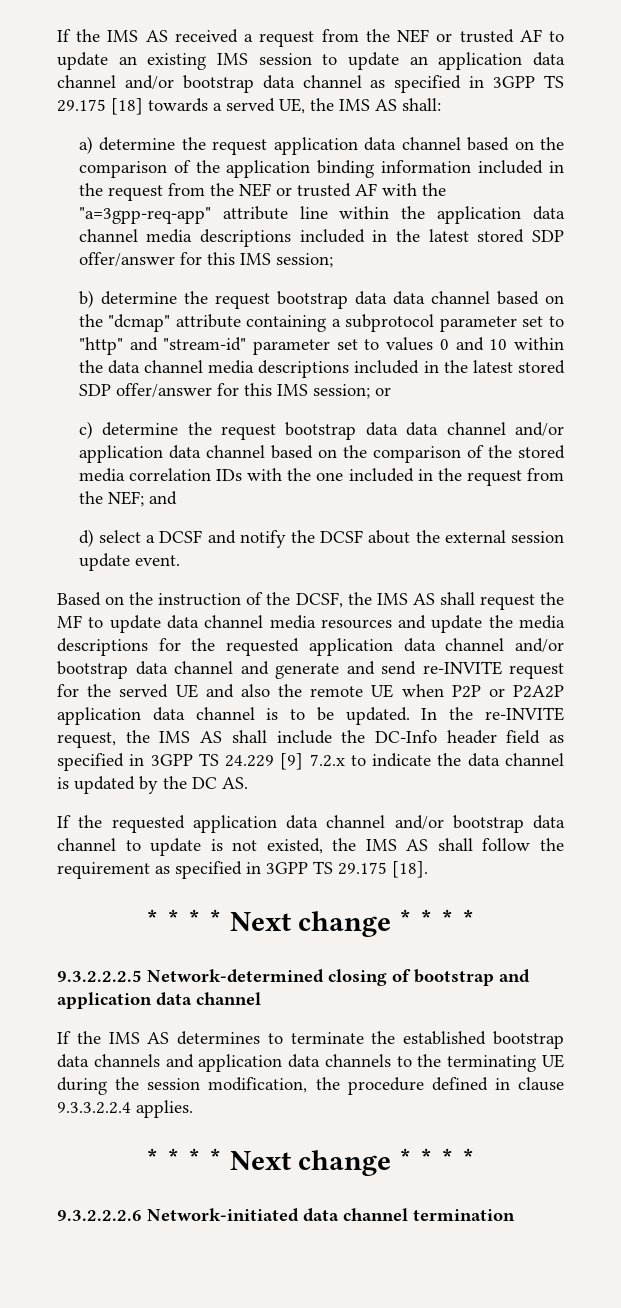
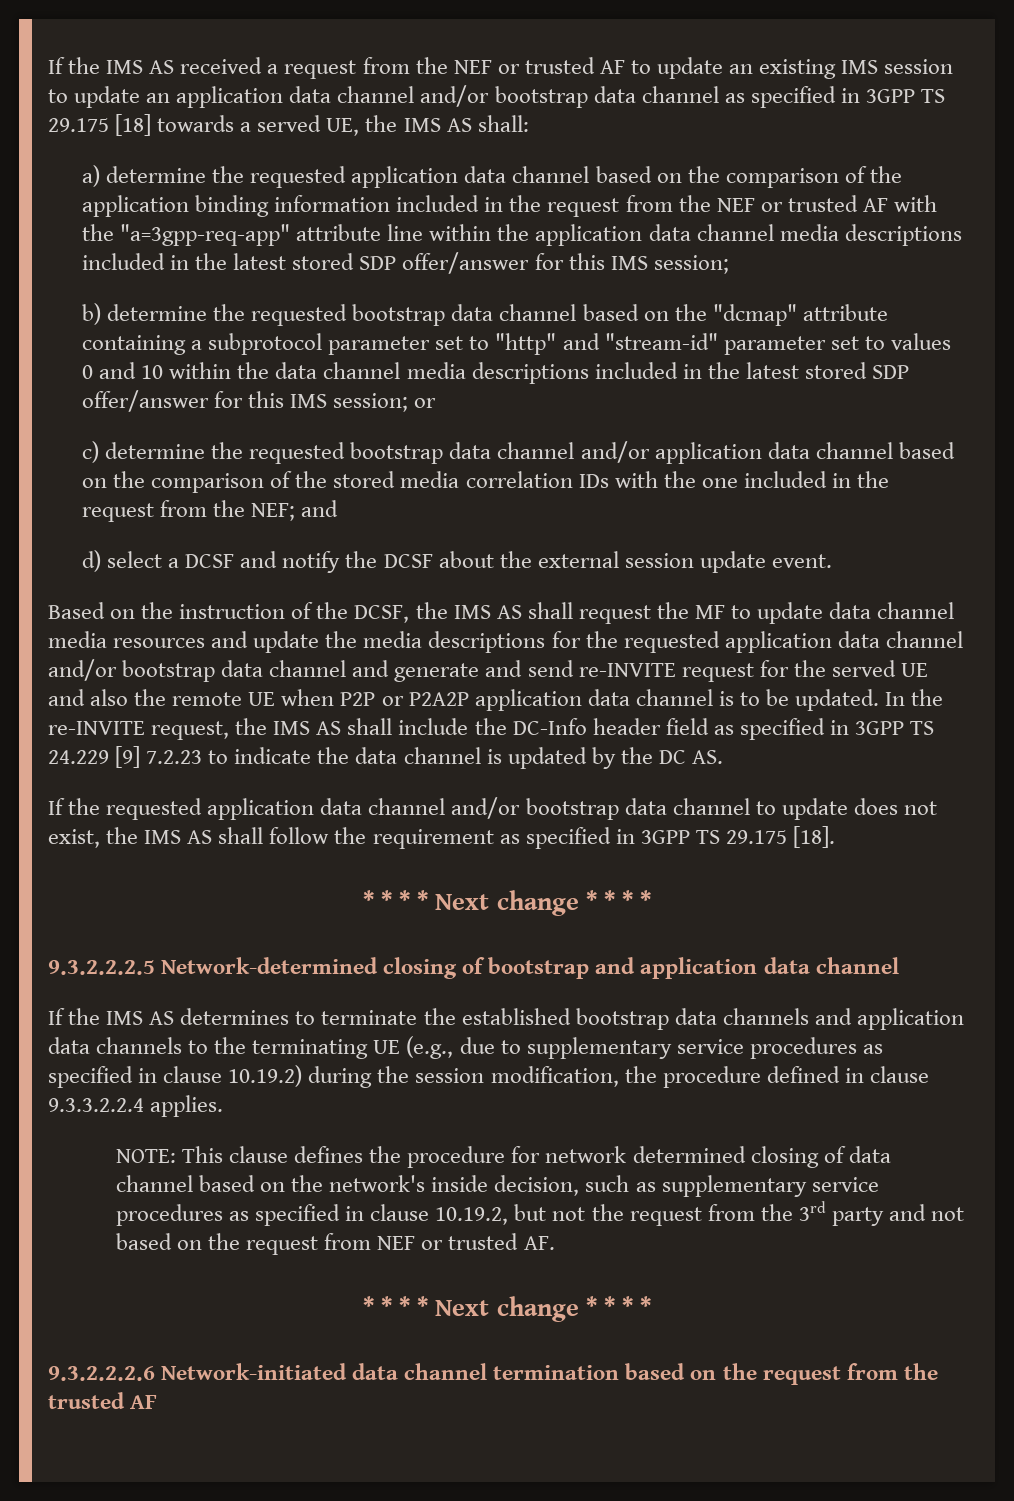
- a) determine the request application data channel based on the comparison of the application binding information included in the request from the NEF or trusted AF with the "a=3gpp-req-app" attribute line within the application data channel media descriptions included in the latest stored SDP offer/answer for this IMS session;
+ a) determine the requested application data channel based on the comparison of the application binding information included in the request from the NEF or trusted AF with the "a=3gpp-req-app" attribute line within the application data channel media descriptions included in the latest stored SDP offer/answer for this IMS session;
- b) determine the request bootstrap data data channel based on the "dcmap" attribute containing a subprotocol parameter set to "http" and "stream-id" parameter set to values 0 and 10 within the data channel media descriptions included in the latest stored SDP offer/answer for this IMS session; or
+ b) determine the requested bootstrap data channel based on the "dcmap" attribute containing a subprotocol parameter set to "http" and "stream-id" parameter set to values 0 and 10 within the data channel media descriptions included in the latest stored SDP offer/answer for this IMS session; or
- c) determine the request bootstrap data data channel and/or application data channel based on the comparison of the stored media correlation IDs with the one included in the request from the NEF; and
+ c) determine the requested bootstrap data channel and/or application data channel based on the comparison of the stored media correlation IDs with the one included in the request from the NEF; and
- In the re-INVITE request, the IMS AS shall include the DC-Info header field as specified in 3GPP TS 24.229 [9] 7.2.x to indicate the data channel is updated by the DC AS.
+ In the re-INVITE request, the IMS AS shall include the DC-Info header field as specified in 3GPP TS 24.229 [9] 7.2.23 to indicate the data channel is updated by the DC AS.
- If the requested application data channel and/or bootstrap data channel to update is not existed, the IMS AS shall follow the requirement as specified in 3GPP TS 29.175 [18].
+ If the requested application data channel and/or bootstrap data channel to update does not exist, the IMS AS shall follow the requirement as specified in 3GPP TS 29.175 [18].
- If the IMS AS determines to terminate the established bootstrap data channels and application data channels to the terminating UE during the session modification, the procedure defined in clause 9.3.3.2.2.4 applies.
+ If the IMS AS determines to terminate the established bootstrap data channels and application data channels to the terminating UE (e.g., due to supplementary service procedures as specified in clause 10.19.2) during the session modification, the procedure defined in clause 9.3.3.2.2.4 applies.
+ NOTE: This clause defines the procedure for network determined closing of data channel based on the network's inside decision, such as supplementary service procedures as specified in clause 10.19.2, but not the request from the 3rd party and not based on the request from NEF or trusted AF.
- 9.3.2.2.2.6 Network-initiated data channel termination
+ 9.3.2.2.2.6 Network-initiated data channel termination based on the request from the trusted AF

